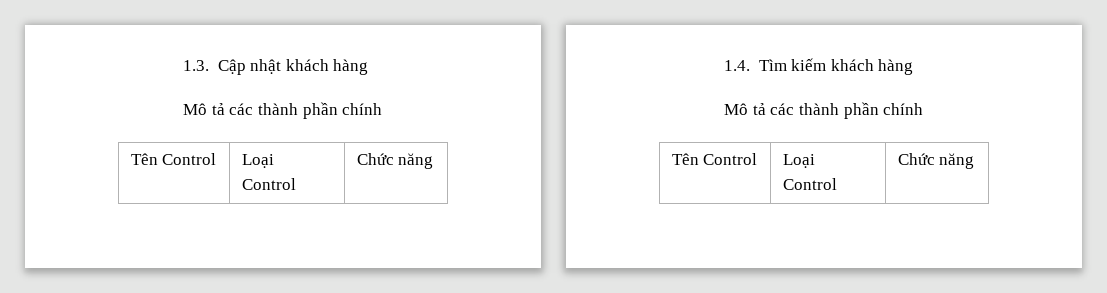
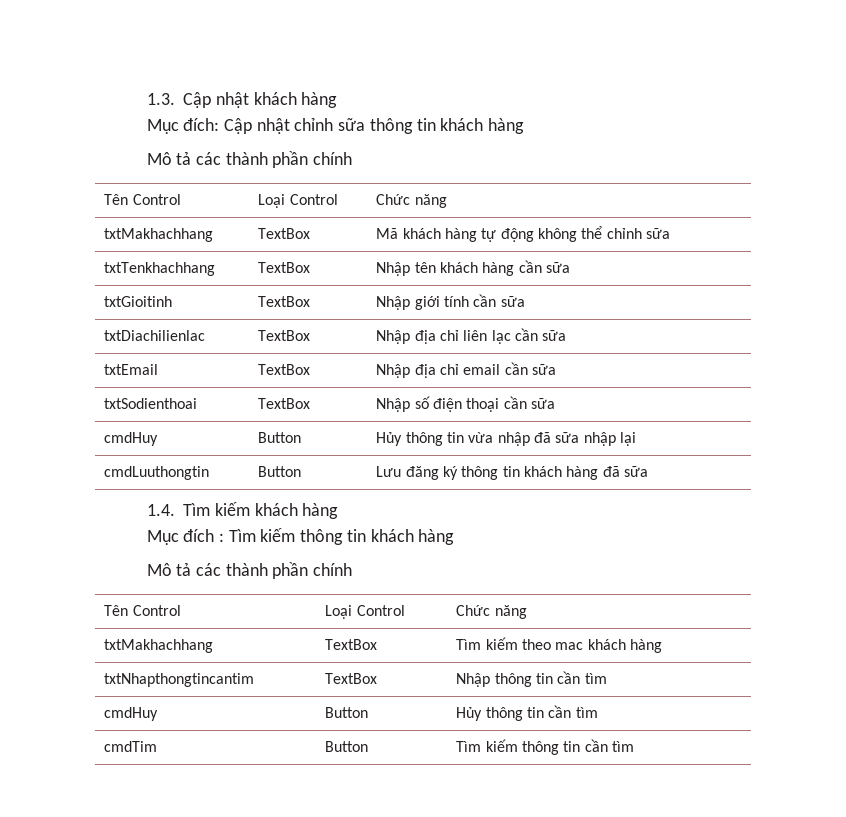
+ Mục đích: Cập nhật chỉnh sữa thông tin khách hàng
+ txtMakhachhang | TextBox | Mã khách hàng tự động không thể chỉnh sữa
+ txtTenkhachhang | TextBox | Nhập tên khách hàng cần sữa
+ txtGioitinh | TextBox | Nhập giới tính cần sữa
+ txtDiachilienlac | TextBox | Nhập địa chỉ liên lạc cần sữa
+ txtEmail | TextBox | Nhập địa chỉ email cần sữa
+ txtSodienthoai | TextBox | Nhập số điện thoại cần sữa
+ cmdHuy | Button | Hủy thông tin vừa nhập đã sữa nhập lại
+ cmdLuuthongtin | Button | Lưu đăng ký thông tin khách hàng đã sữa
+ Mục đích : Tìm kiếm thông tin khách hàng
+ txtMakhachhang | TextBox | Tìm kiếm theo mac khách hàng
+ txtNhapthongtincantim | TextBox | Nhập thông tin cần tìm
+ cmdHuy | Button | Hủy thông tin cần tìm
+ cmdTim | Button | Tìm kiếm thông tin cần tìm

